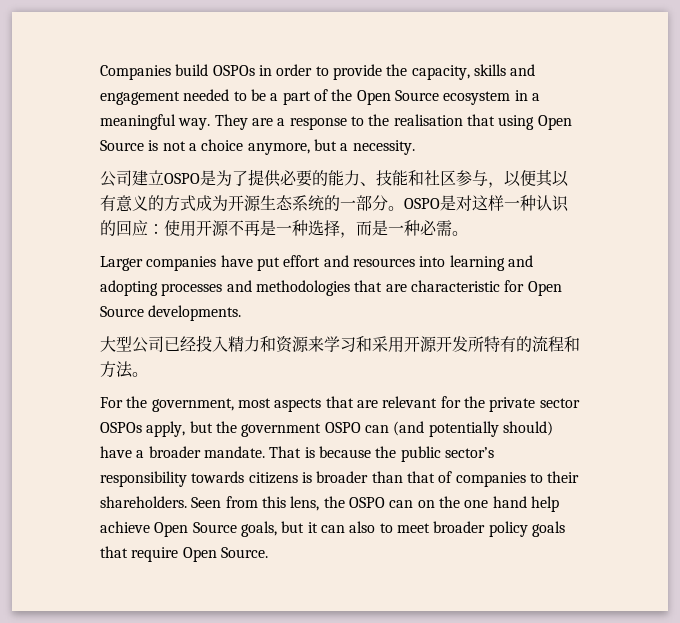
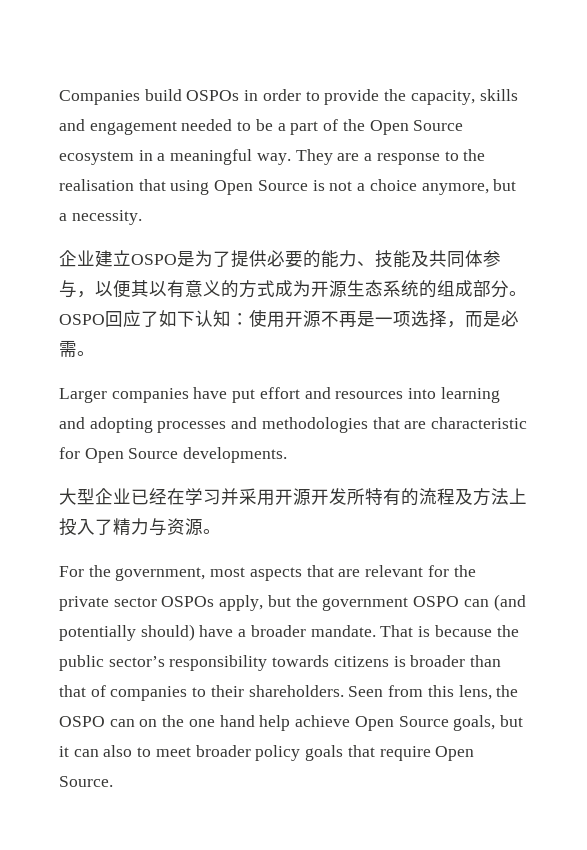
- 公司建立OSPO是为了提供必要的能力、技能和社区参与，以便其以有意义的方式成为开源生态系统的一部分。
+ 企业建立OSPO是为了提供必要的能力、技能及共同体参与，以便其以有意义的方式成为开源生态系统的组成部分。
- OSPO是对这样一种认识的回应：使用开源不再是一种选择，而是一种必需。
+ OSPO回应了如下认知：使用开源不再是一项选择，而是必需。
- 大型公司已经投入精力和资源来学习和采用开源开发所特有的流程和方法。
+ 大型企业已经在学习并采用开源开发所特有的流程及方法上投入了精力与资源。

